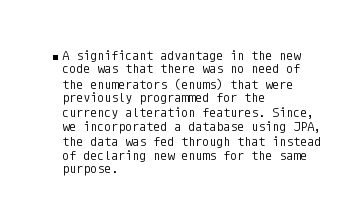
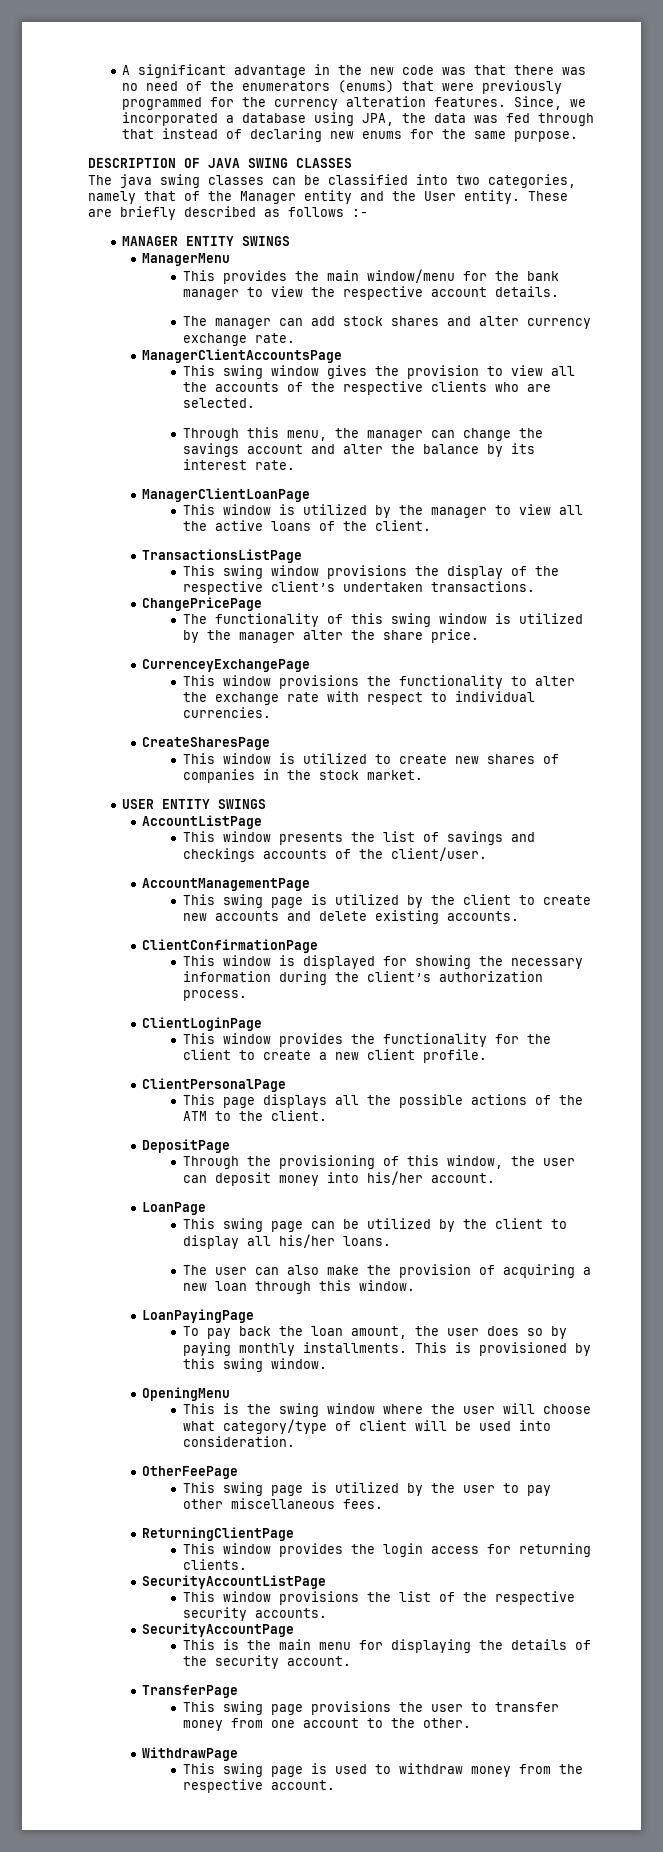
+ DESCRIPTION OF JAVA SWING CLASSES
+ The java swing classes can be classified into two categories, namely that of the Manager entity and the User entity. These are briefly described as follows :-
+ MANAGER ENTITY SWINGS
+ ManagerMenu
+ This provides the main window/menu for the bank manager to view the respective account details.
+ The manager can add stock shares and alter currency exchange rate.
+ ManagerClientAccountsPage
+ This swing window gives the provision to view all the accounts of the respective clients who are selected.
+ Through this menu, the manager can change the savings account and alter the balance by its interest rate.
+ ManagerClientLoanPage
+ This window is utilized by the manager to view all the active loans of the client.
+ TransactionsListPage
+ This swing window provisions the display of the respective client’s undertaken transactions.
+ ChangePricePage
+ The functionality of this swing window is utilized by the manager alter the share price.
+ CurrenceyExchangePage
+ This window provisions the functionality to alter the exchange rate with respect to individual currencies.
+ CreateSharesPage
+ This window is utilized to create new shares of companies in the stock market.
+ USER ENTITY SWINGS
+ AccountListPage
+ This window presents the list of savings and checkings accounts of the client/user.
+ AccountManagementPage
+ This swing page is utilized by the client to create new accounts and delete existing accounts.
+ ClientConfirmationPage
+ This window is displayed for showing the necessary information during the client’s authorization process.
+ ClientLoginPage
+ This window provides the functionality for the client to create a new client profile.
+ ClientPersonalPage
+ This page displays all the possible actions of the ATM to the client.
+ DepositPage
+ Through the provisioning of this window, the user can deposit money into his/her account.
+ LoanPage
+ This swing page can be utilized by the client to display all his/her loans.
+ The user can also make the provision of acquiring a new loan through this window.
+ LoanPayingPage
+ To pay back the loan amount, the user does so by paying monthly installments. This is provisioned by this swing window.
+ OpeningMenu
+ This is the swing window where the user will choose what category/type of client will be used into consideration.
+ OtherFeePage
+ This swing page is utilized by the user to pay other miscellaneous fees.
+ ReturningClientPage
+ This window provides the login access for returning clients.
+ SecurityAccountListPage
+ This window provisions the list of the respective security accounts.
+ SecurityAccountPage
+ This is the main menu for displaying the details of the security account.
+ TransferPage
+ This swing page provisions the user to transfer money from one account to the other.
+ WithdrawPage
+ This swing page is used to withdraw money from the respective account.

